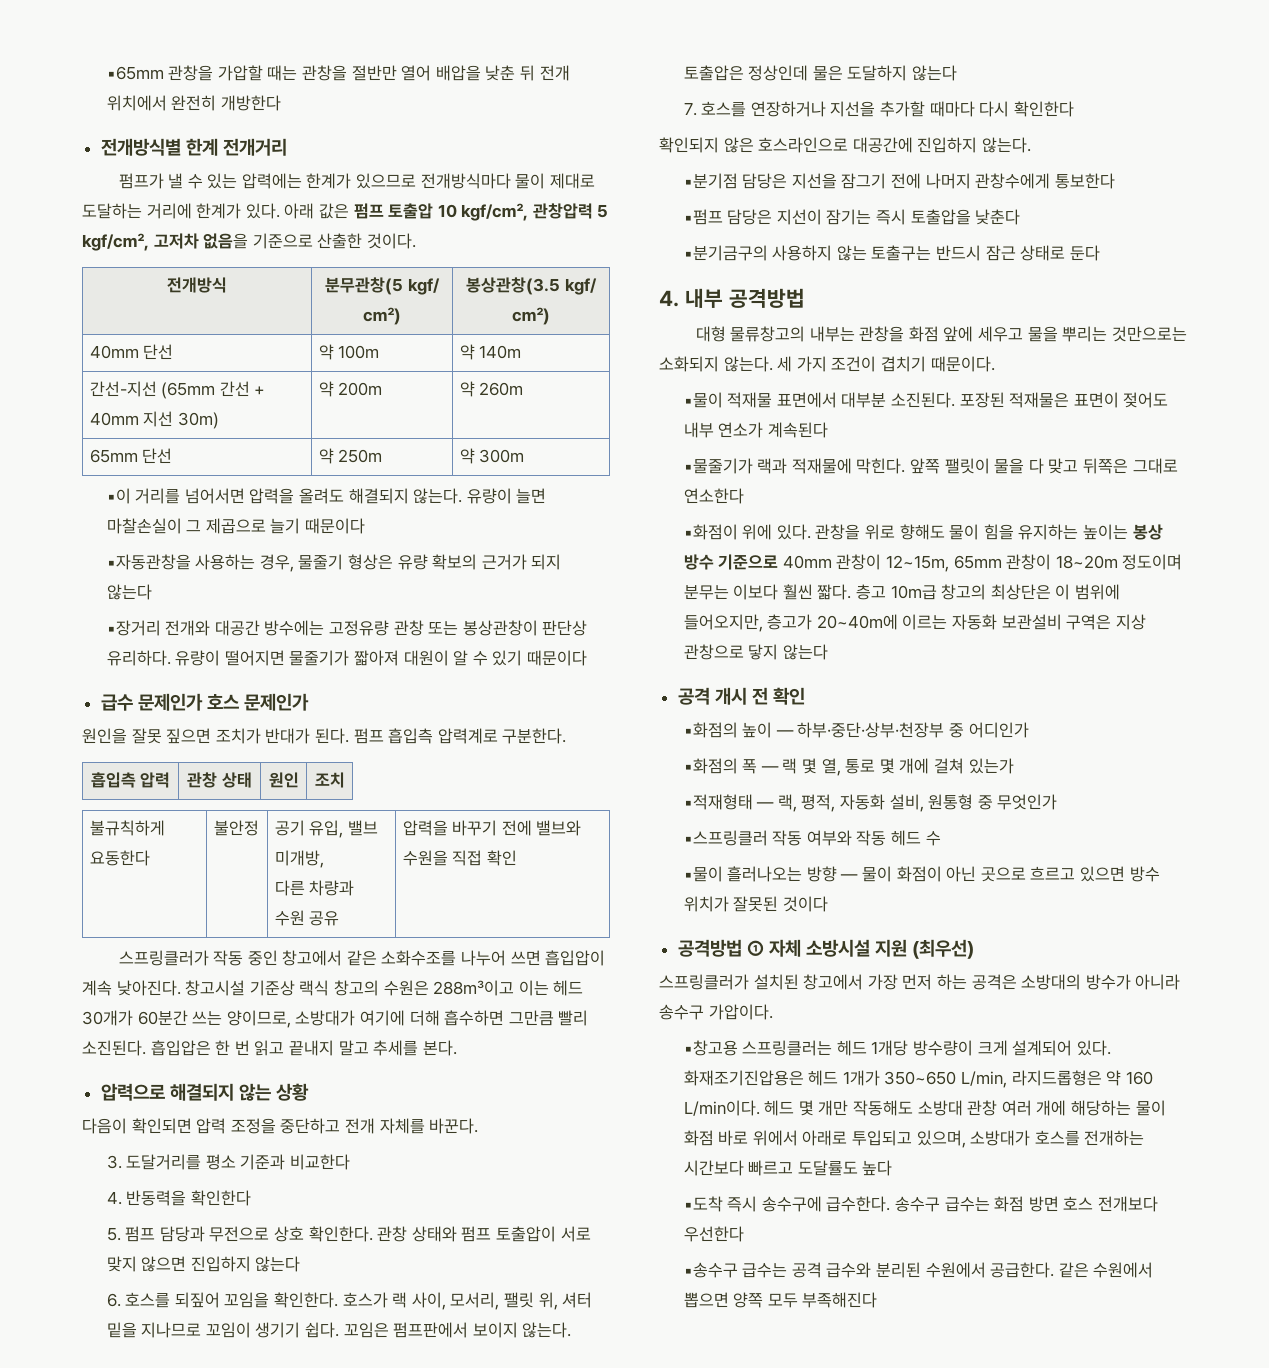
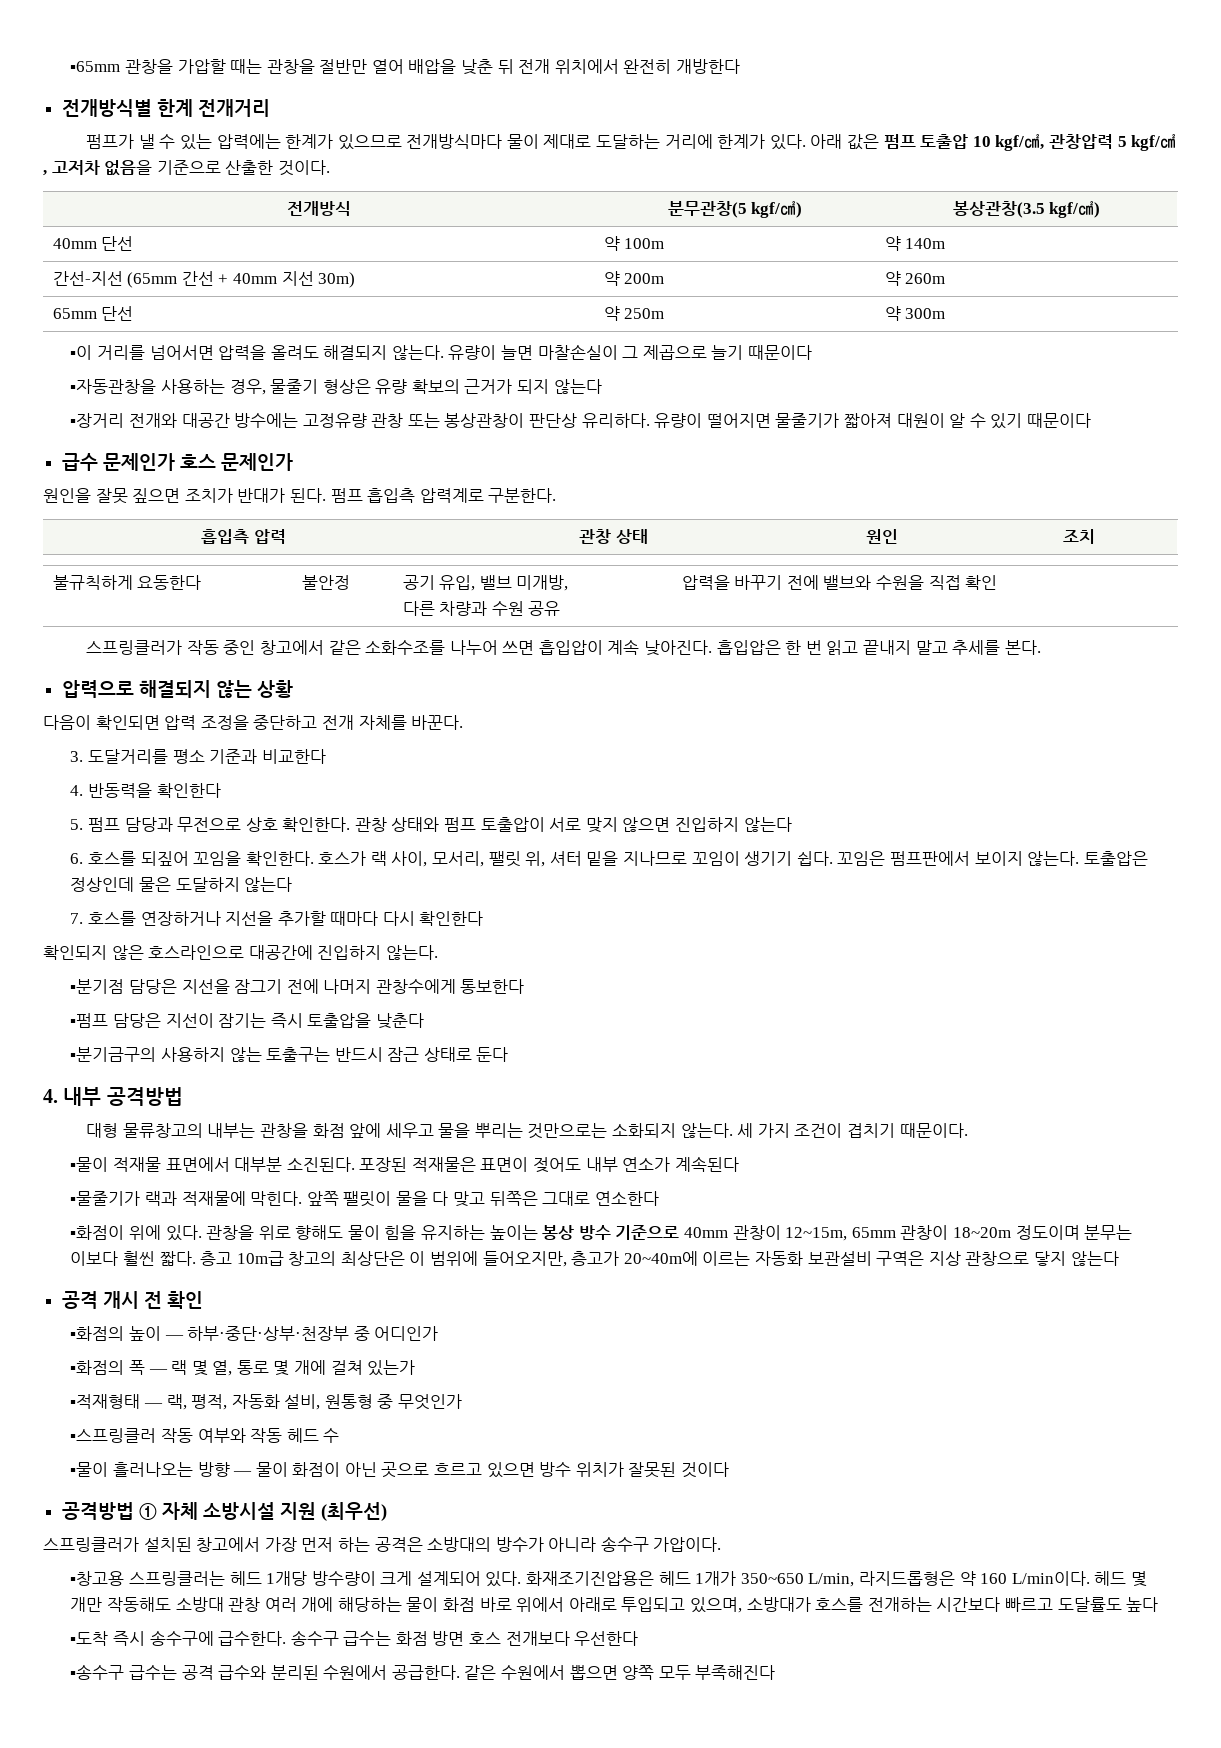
- 창고시설 기준상 랙식 창고의 수원은 288㎥이고 이는 헤드 30개가 60분간 쓰는 양이므로, 소방대가 여기에 더해 흡수하면 그만큼 빨리 소진된다.

